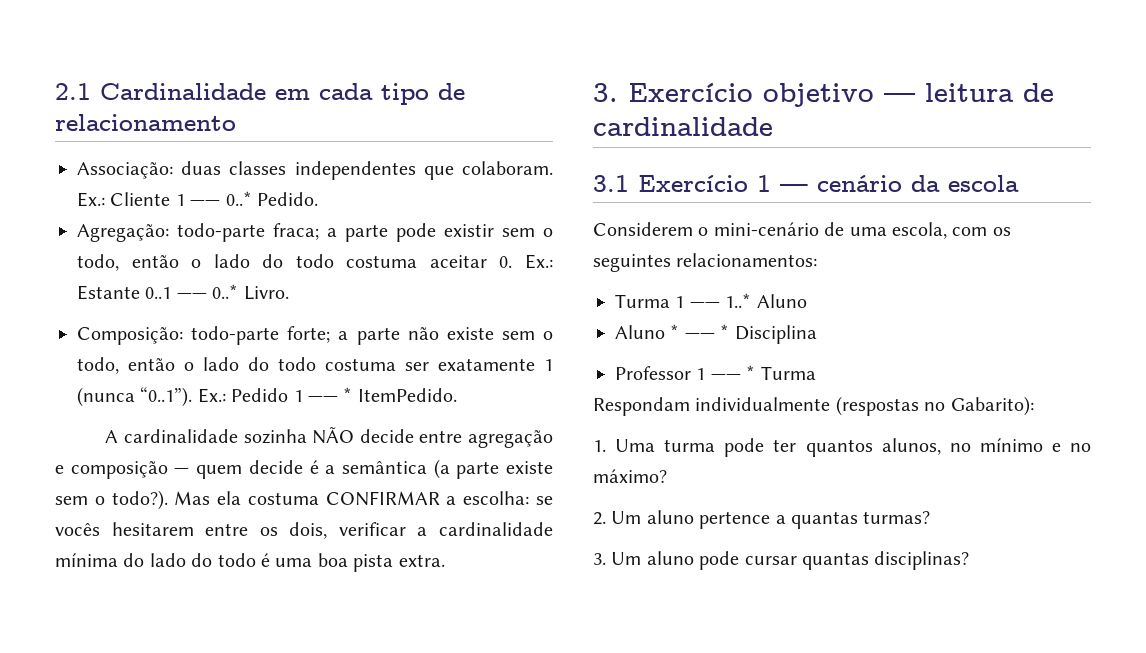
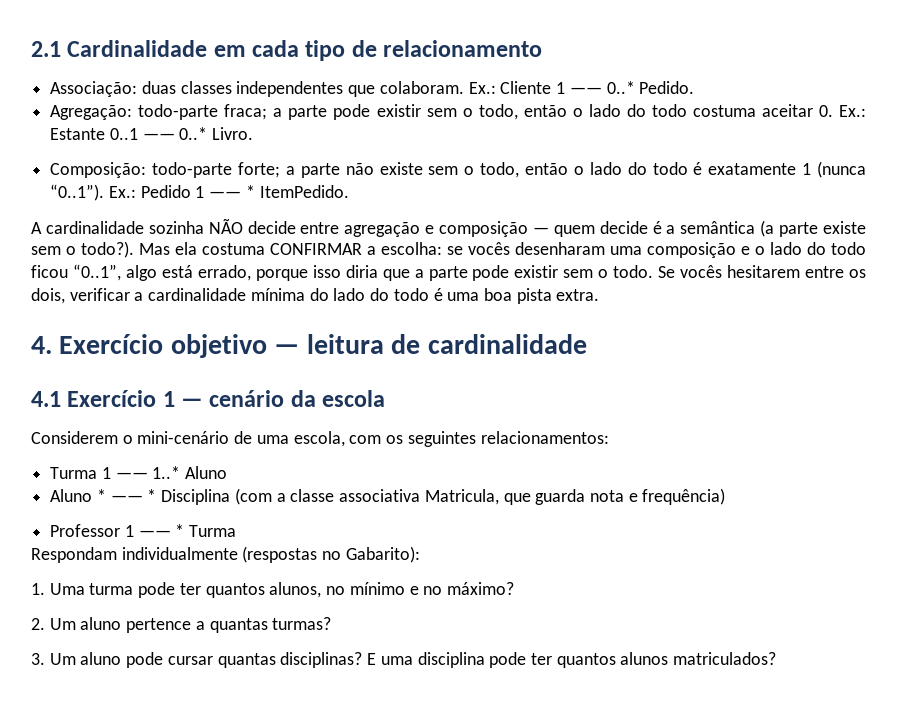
- Composição: todo-parte forte; a parte não existe sem o todo, então o lado do todo costuma ser exatamente 1 (nunca “0..1”). Ex.: Pedido 1 —— * ItemPedido.
+ Composição: todo-parte forte; a parte não existe sem o todo, então o lado do todo é exatamente 1 (nunca “0..1”). Ex.: Pedido 1 —— * ItemPedido.
- Mas ela costuma CONFIRMAR a escolha: se vocês hesitarem entre os dois, verificar a cardinalidade mínima do lado do todo é uma boa pista extra.
+ Mas ela costuma CONFIRMAR a escolha: se vocês desenharam uma composição e o lado do todo ficou “0..1”, algo está errado, porque isso diria que a parte pode existir sem o todo. Se vocês hesitarem entre os dois, verificar a cardinalidade mínima do lado do todo é uma boa pista extra.
- 3. Exercício objetivo — leitura de cardinalidade
+ 4. Exercício objetivo — leitura de cardinalidade
- 3.1 Exercício 1 — cenário da escola
+ 4.1 Exercício 1 — cenário da escola
- Aluno * —— * Disciplina
+ Aluno * —— * Disciplina (com a classe associativa Matricula, que guarda nota e frequência)
+ E uma disciplina pode ter quantos alunos matriculados?

